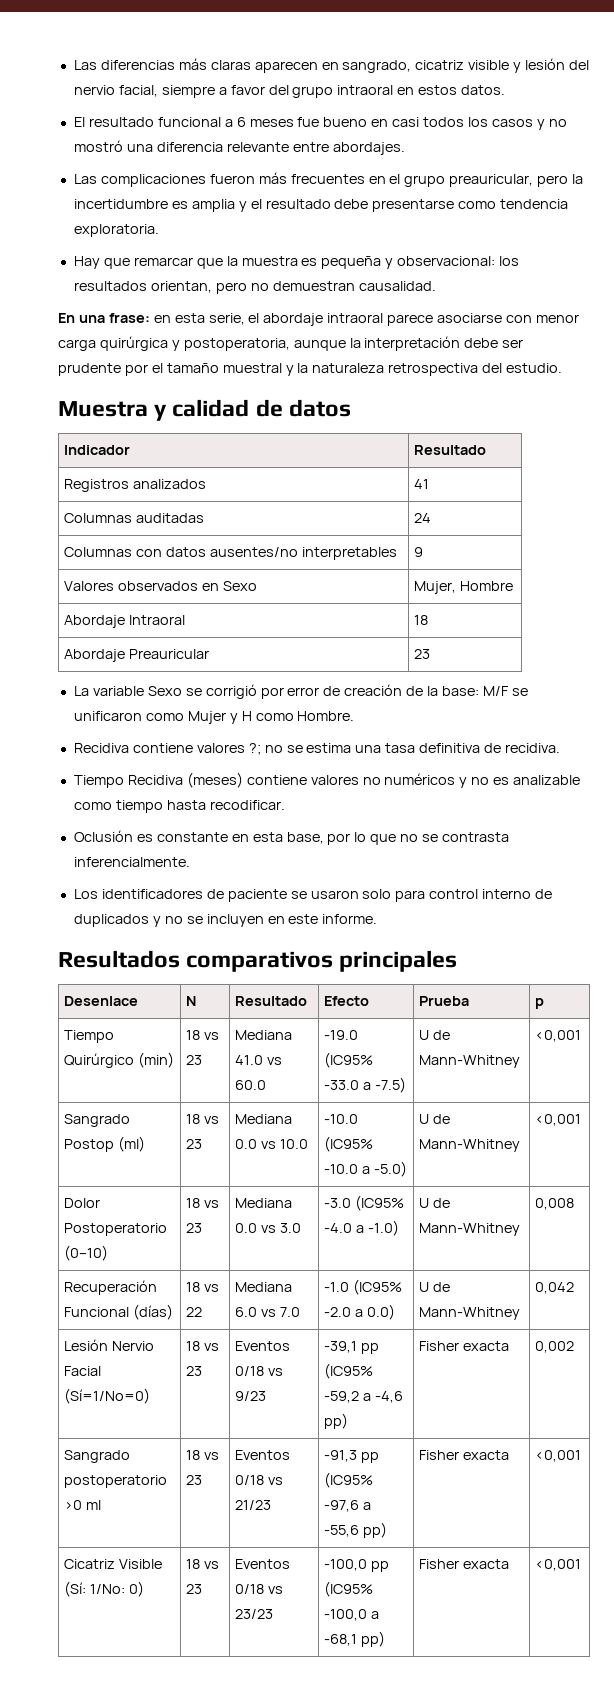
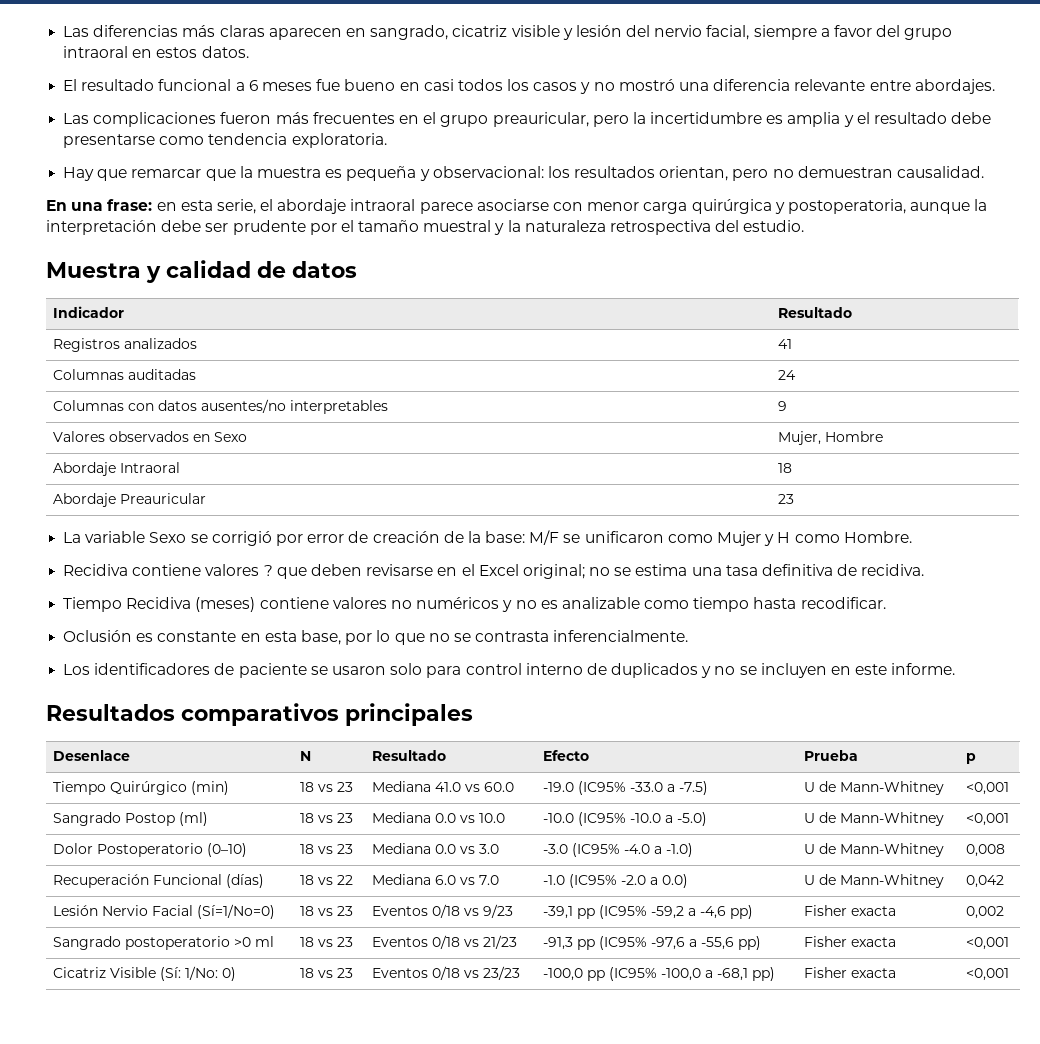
- Recidiva contiene valores ?; no se estima una tasa definitiva de recidiva.
+ Recidiva contiene valores ? que deben revisarse en el Excel original; no se estima una tasa definitiva de recidiva.

